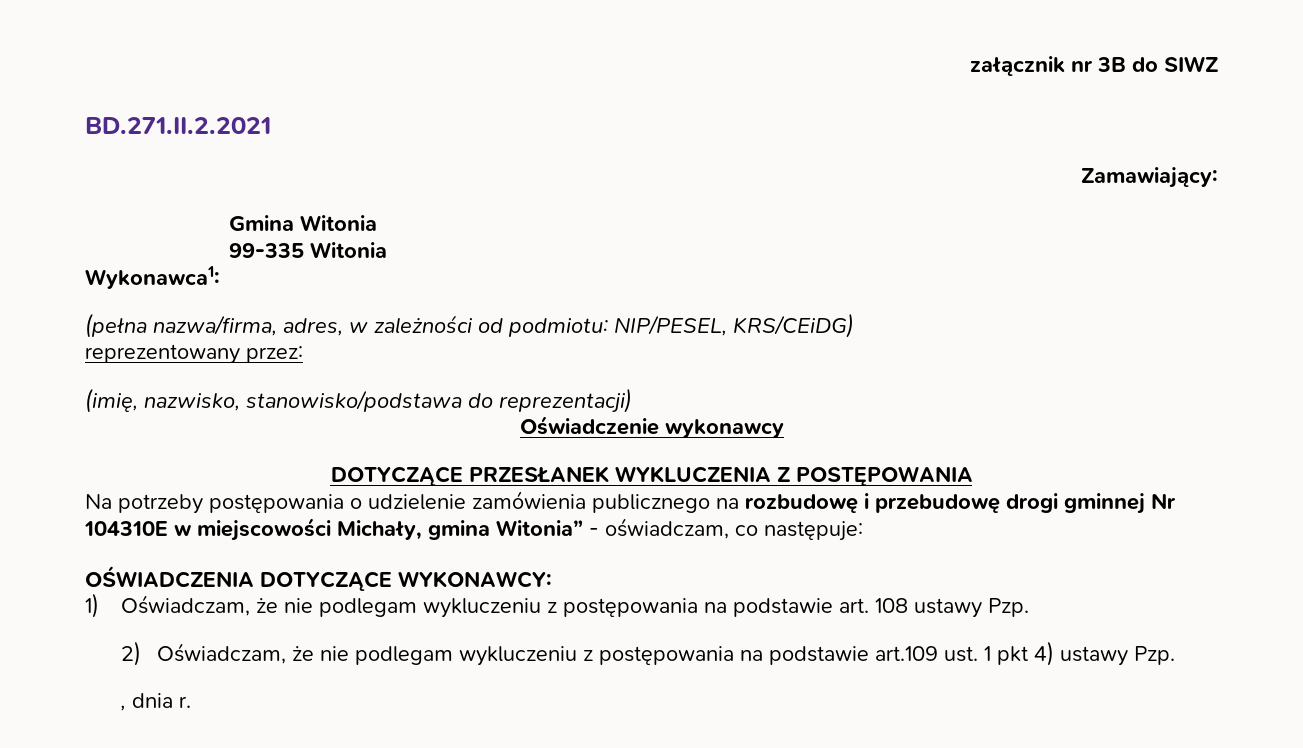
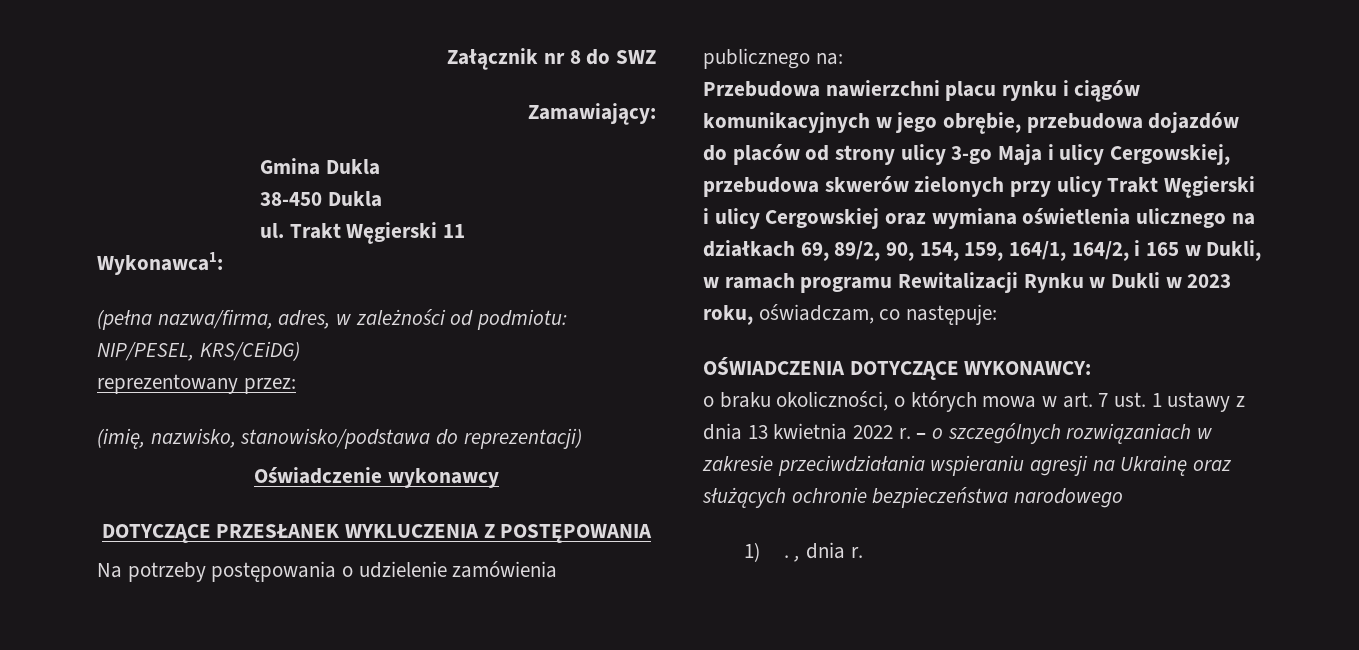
- załącznik nr 3B do SIWZ
- BD.271.II.2.2021
+ Załącznik nr 8 do SWZ
  Zamawiający:
- Gmina Witonia
- 99-335 Witonia
+ Gmina Dukla
+ 38-450 Dukla
+ ul. Trakt Węgierski 11
- Na potrzeby postępowania o udzielenie zamówienia publicznego na rozbudowę i przebudowę drogi gminnej Nr 104310E w miejscowości Michały, gmina Witonia” - oświadczam, co następuje:
+ Na potrzeby postępowania o udzielenie zamówienia publicznego na:
+ Przebudowa nawierzchni placu rynku i ciągów komunikacyjnych w jego obrębie, przebudowa dojazdów do placów od strony ulicy 3-go Maja i ulicy Cergowskiej, przebudowa skwerów zielonych przy ulicy Trakt Węgierski i ulicy Cergowskiej oraz wymiana oświetlenia ulicznego na działkach 69, 89/2, 90, 154, 159, 164/1, 164/2, i 165 w Dukli, w ramach programu Rewitalizacji Rynku w Dukli w 2023 roku, oświadczam, co następuje:
- 1) Oświadczam, że nie podlegam wykluczeniu z postępowania na podstawie art. 108 ustawy Pzp.
- 2) Oświadczam, że nie podlegam wykluczeniu z postępowania na podstawie art.109 ust. 1 pkt 4) ustawy Pzp.
- , dnia r.
+ o braku okoliczności, o których mowa w art. 7 ust. 1 ustawy z dnia 13 kwietnia 2022 r. – o szczególnych rozwiązaniach w zakresie przeciwdziałania wspieraniu agresji na Ukrainę oraz służących ochronie bezpieczeństwa narodowego
+ 1) . , dnia r.

